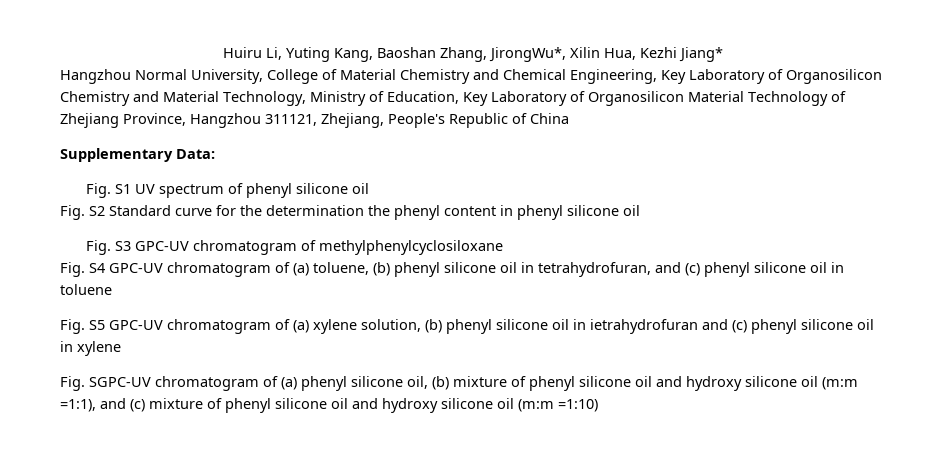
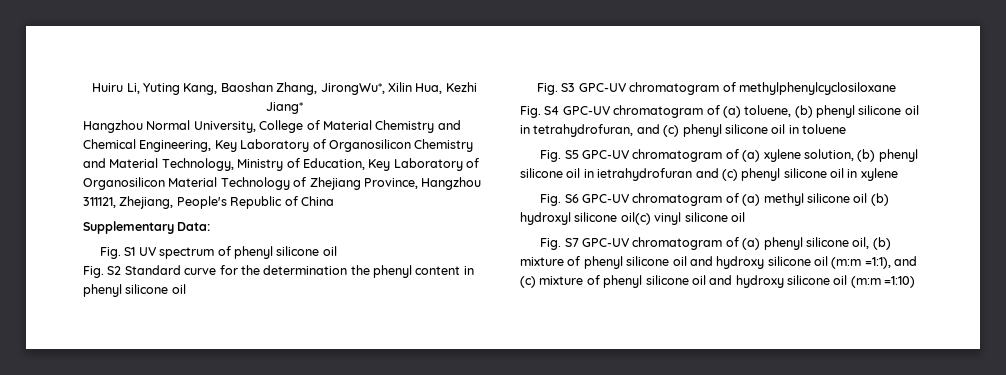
- Fig. SGPC-UV chromatogram of (a) phenyl silicone oil, (b) mixture of phenyl silicone oil and hydroxy silicone oil (m:m =1:1), and (c) mixture of phenyl silicone oil and hydroxy silicone oil (m:m =1:10)
+ Fig. S6 GPC-UV chromatogram of (a) methyl silicone oil (b) hydroxyl silicone oil(c) vinyl silicone oil
+ Fig. S7 GPC-UV chromatogram of (a) phenyl silicone oil, (b) mixture of phenyl silicone oil and hydroxy silicone oil (m:m =1:1), and (c) mixture of phenyl silicone oil and hydroxy silicone oil (m:m =1:10)

